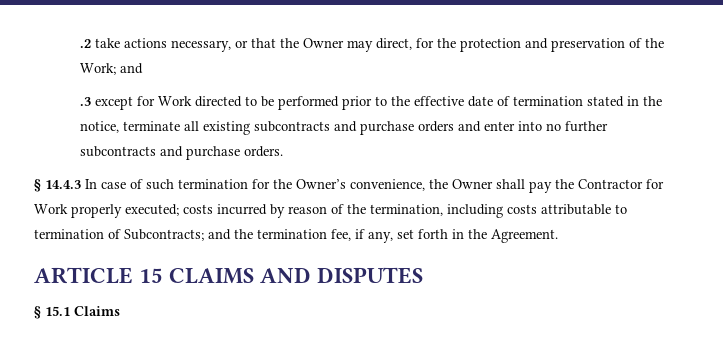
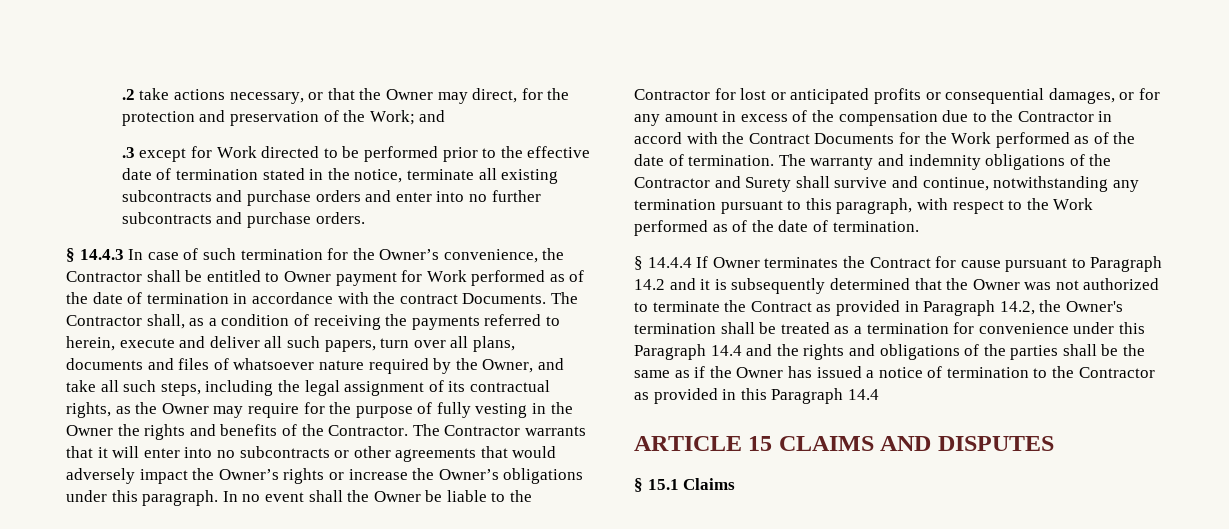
- § 14.4.3 In case of such termination for the Owner’s convenience, the Owner shall pay the Contractor for Work properly executed; costs incurred by reason of the termination, including costs attributable to termination of Subcontracts; and the termination fee, if any, set forth in the Agreement.
+ § 14.4.3 In case of such termination for the Owner’s convenience, the Contractor shall be entitled to Owner payment for Work performed as of the date of termination in accordance with the contract Documents. The Contractor shall, as a condition of receiving the payments referred to herein, execute and deliver all such papers, turn over all plans, documents and files of whatsoever nature required by the Owner, and take all such steps, including the legal assignment of its contractual rights, as the Owner may require for the purpose of fully vesting in the Owner the rights and benefits of the Contractor. The Contractor warrants that it will enter into no subcontracts or other agreements that would adversely impact the Owner’s rights or increase the Owner’s obligations under this paragraph. In no event shall the Owner be liable to the Contractor for lost or anticipated profits or consequential damages, or for any amount in excess of the compensation due to the Contractor in accord with the Contract Documents for the Work performed as of the date of termination. The warranty and indemnity obligations of the Contractor and Surety shall survive and continue, notwithstanding any termination pursuant to this paragraph, with respect to the Work performed as of the date of termination.
+ § 14.4.4 If Owner terminates the Contract for cause pursuant to Paragraph 14.2 and it is subsequently determined that the Owner was not authorized to terminate the Contract as provided in Paragraph 14.2, the Owner's termination shall be treated as a termination for convenience under this Paragraph 14.4 and the rights and obligations of the parties shall be the same as if the Owner has issued a notice of termination to the Contractor as provided in this Paragraph 14.4

